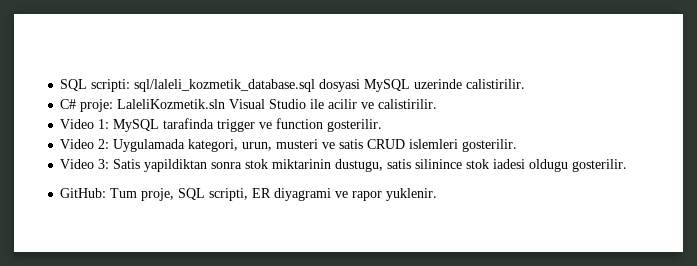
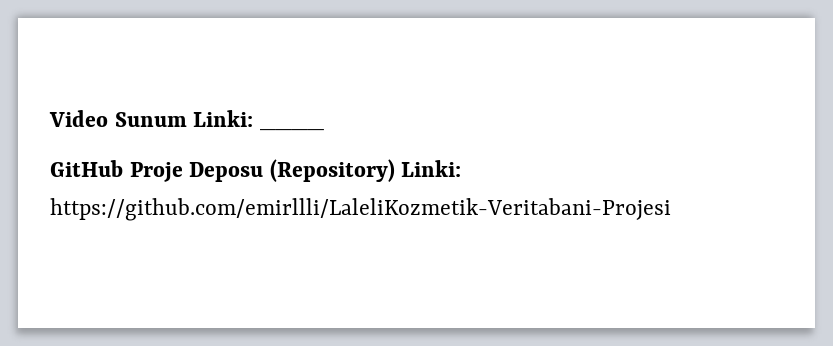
- SQL scripti: sql/laleli_kozmetik_database.sql dosyasi MySQL uzerinde calistirilir.
- C# proje: LaleliKozmetik.sln Visual Studio ile acilir ve calistirilir.
- Video 1: MySQL tarafinda trigger ve function gosterilir.
- Video 2: Uygulamada kategori, urun, musteri ve satis CRUD islemleri gosterilir.
- Video 3: Satis yapildiktan sonra stok miktarinin dustugu, satis silinince stok iadesi oldugu gosterilir.
- GitHub: Tum proje, SQL scripti, ER diyagrami ve rapor yuklenir.
+ Video Sunum Linki: ____
+ GitHub Proje Deposu (Repository) Linki: https://github.com/emirllli/LaleliKozmetik-Veritabani-Projesi

